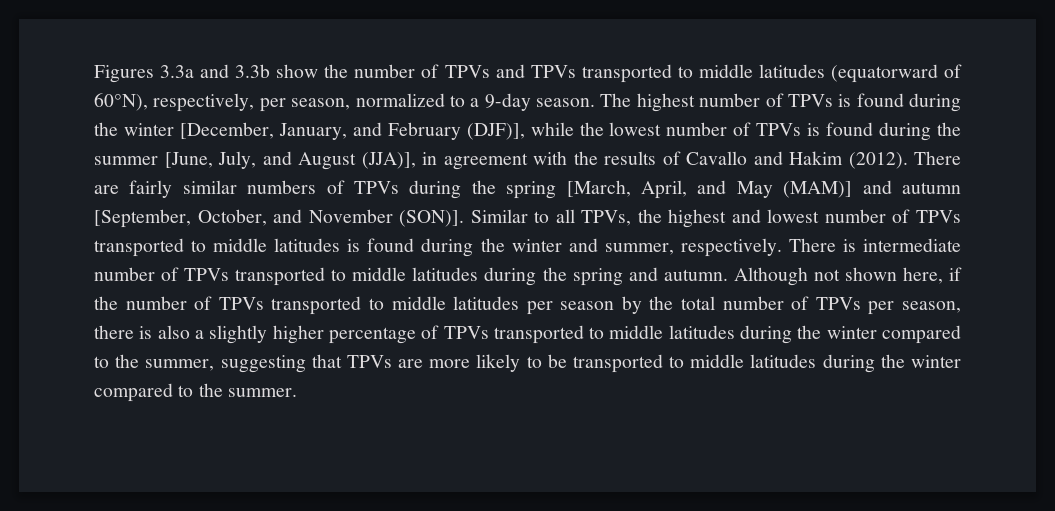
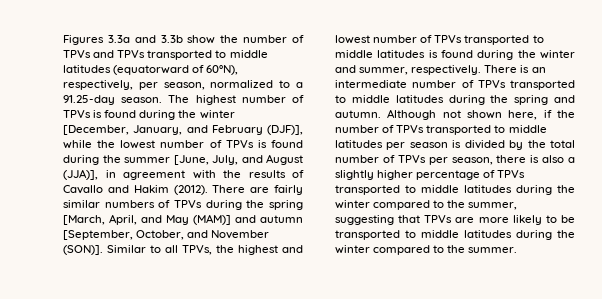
- Figures 3.3a and 3.3b show the number of TPVs and TPVs transported to middle latitudes (equatorward of 60°N), respectively, per season, normalized to a 9-day season.
+ Figures 3.3a and 3.3b show the number of TPVs and TPVs transported to middle latitudes (equatorward of 60°N), respectively, per season, normalized to a 91.25-day season.
- There is intermediate number of TPVs transported to middle latitudes during the spring and autumn.
+ There is an intermediate number of TPVs transported to middle latitudes during the spring and autumn.
- Although not shown here, if the number of TPVs transported to middle latitudes per season by the total number of TPVs per season, there is also a slightly higher percentage of TPVs transported to middle latitudes during the winter compared to the summer, suggesting that TPVs are more likely to be transported to middle latitudes during the winter compared to the summer.
+ Although not shown here, if the number of TPVs transported to middle latitudes per season is divided by the total number of TPVs per season, there is also a slightly higher percentage of TPVs transported to middle latitudes during the winter compared to the summer, suggesting that TPVs are more likely to be transported to middle latitudes during the winter compared to the summer.

